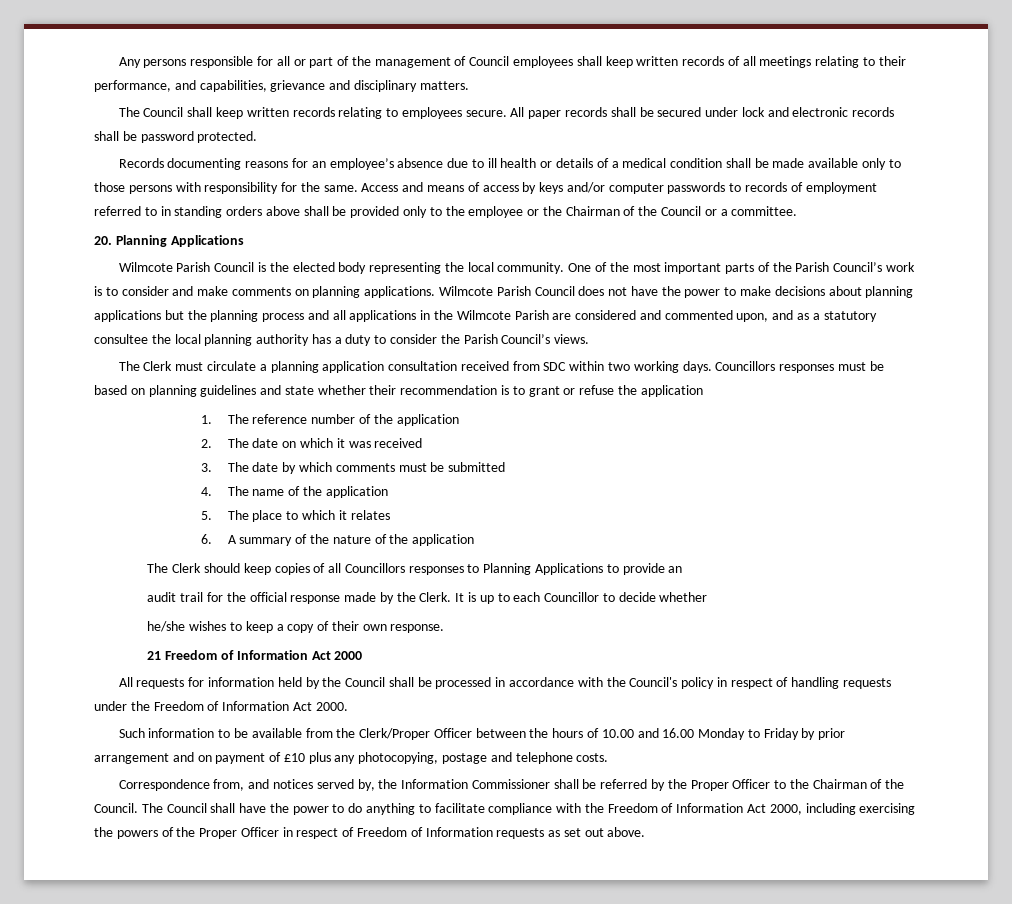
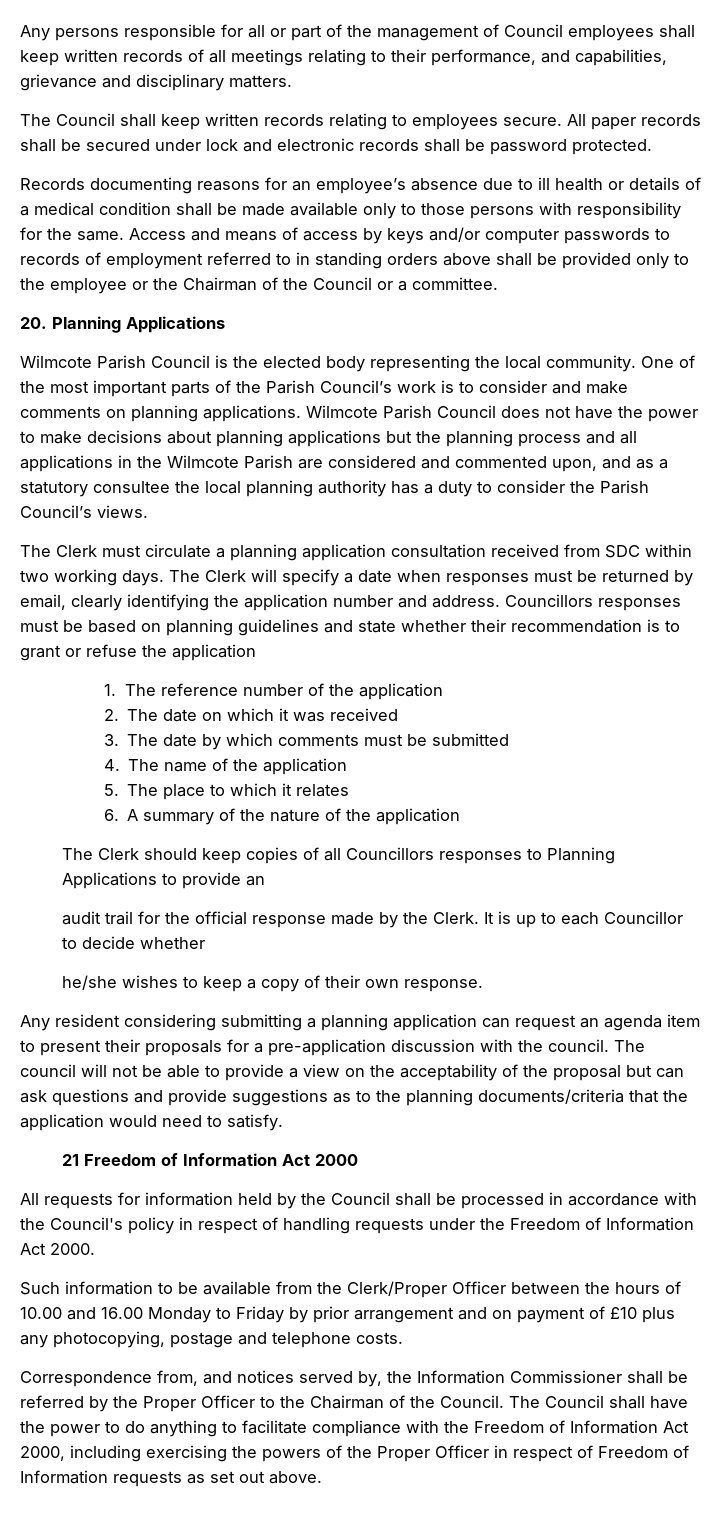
+ The Clerk will specify a date when responses must be returned by email, clearly identifying the application number and address.
+ Any resident considering submitting a planning application can request an agenda item to present their proposals for a pre-application discussion with the council. The council will not be able to provide a view on the acceptability of the proposal but can ask questions and provide suggestions as to the planning documents/criteria that the application would need to satisfy.

